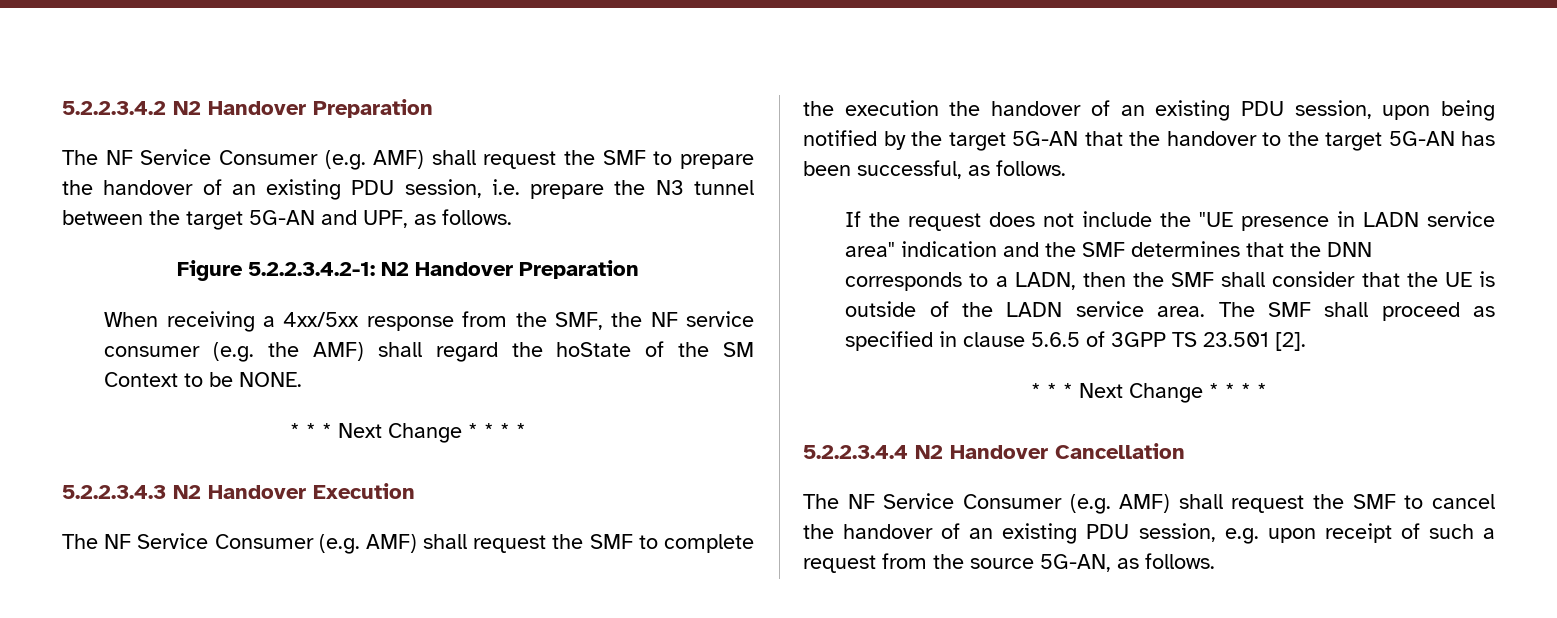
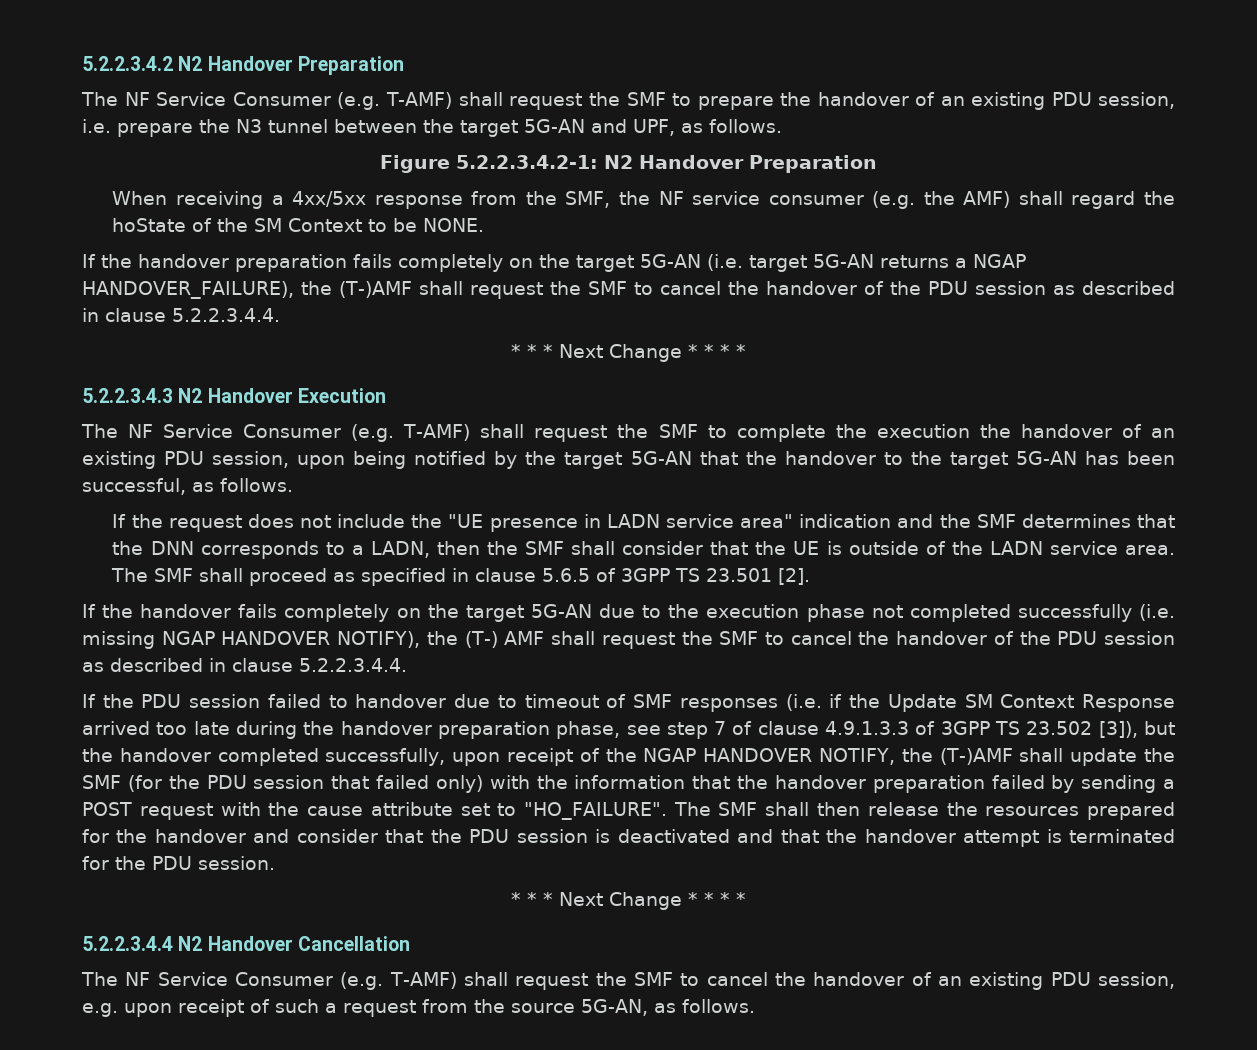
- The NF Service Consumer (e.g. AMF) shall request the SMF to prepare the handover of an existing PDU session, i.e. prepare the N3 tunnel between the target 5G-AN and UPF, as follows.
+ The NF Service Consumer (e.g. T-AMF) shall request the SMF to prepare the handover of an existing PDU session, i.e. prepare the N3 tunnel between the target 5G-AN and UPF, as follows.
+ If the handover preparation fails completely on the target 5G-AN (i.e. target 5G-AN returns a NGAP HANDOVER_FAILURE), the (T-)AMF shall request the SMF to cancel the handover of the PDU session as described in clause 5.2.2.3.4.4.
- The NF Service Consumer (e.g. AMF) shall request the SMF to complete the execution the handover of an existing PDU session, upon being notified by the target 5G-AN that the handover to the target 5G-AN has been successful, as follows.
+ The NF Service Consumer (e.g. T-AMF) shall request the SMF to complete the execution the handover of an existing PDU session, upon being notified by the target 5G-AN that the handover to the target 5G-AN has been successful, as follows.
+ If the handover fails completely on the target 5G-AN due to the execution phase not completed successfully (i.e. missing NGAP HANDOVER NOTIFY), the (T-) AMF shall request the SMF to cancel the handover of the PDU session as described in clause 5.2.2.3.4.4.
+ If the PDU session failed to handover due to timeout of SMF responses (i.e. if the Update SM Context Response arrived too late during the handover preparation phase, see step 7 of clause 4.9.1.3.3 of 3GPP TS 23.502 [3]), but the handover completed successfully, upon receipt of the NGAP HANDOVER NOTIFY, the (T-)AMF shall update the SMF (for the PDU session that failed only) with the information that the handover preparation failed by sending a POST request with the cause attribute set to "HO_FAILURE". The SMF shall then release the resources prepared for the handover and consider that the PDU session is deactivated and that the handover attempt is terminated for the PDU session.
- The NF Service Consumer (e.g. AMF) shall request the SMF to cancel the handover of an existing PDU session, e.g. upon receipt of such a request from the source 5G-AN, as follows.
+ The NF Service Consumer (e.g. T-AMF) shall request the SMF to cancel the handover of an existing PDU session, e.g. upon receipt of such a request from the source 5G-AN, as follows.

